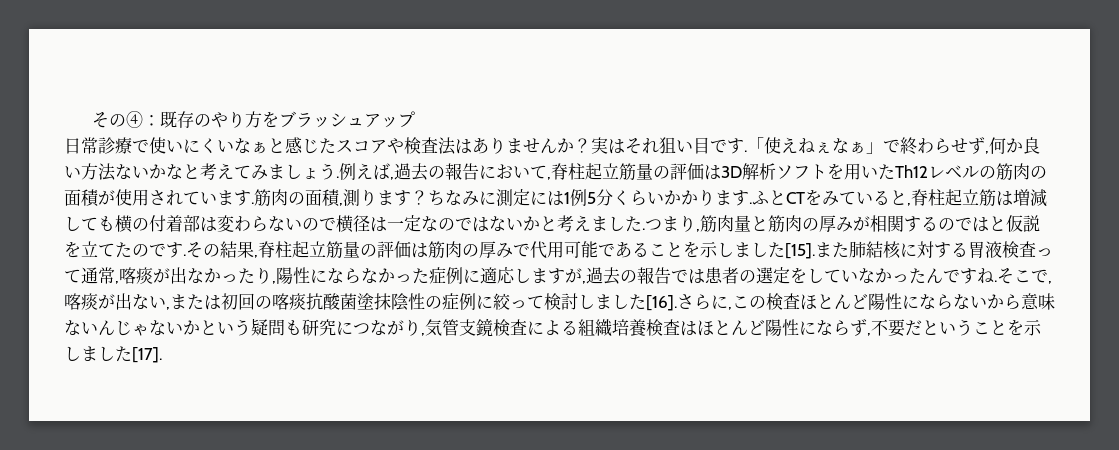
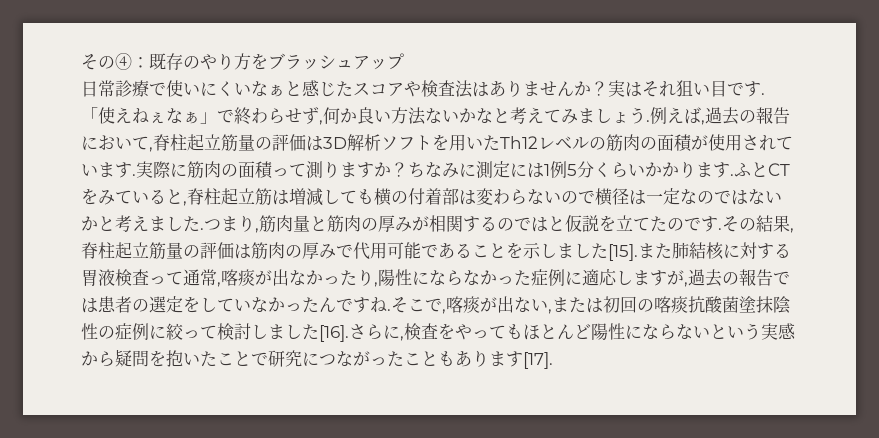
- 筋肉の面積,測ります？
+ 実際に筋肉の面積って測りますか？
- さらに,この検査ほとんど陽性にならないから意味ないんじゃないかという疑問も研究につながり,気管支鏡検査による組織培養検査はほとんど陽性にならず,不要だということを示しました[17].
+ さらに,検査をやってもほとんど陽性にならないという実感から疑問を抱いたことで研究につながったこともあります[17].

